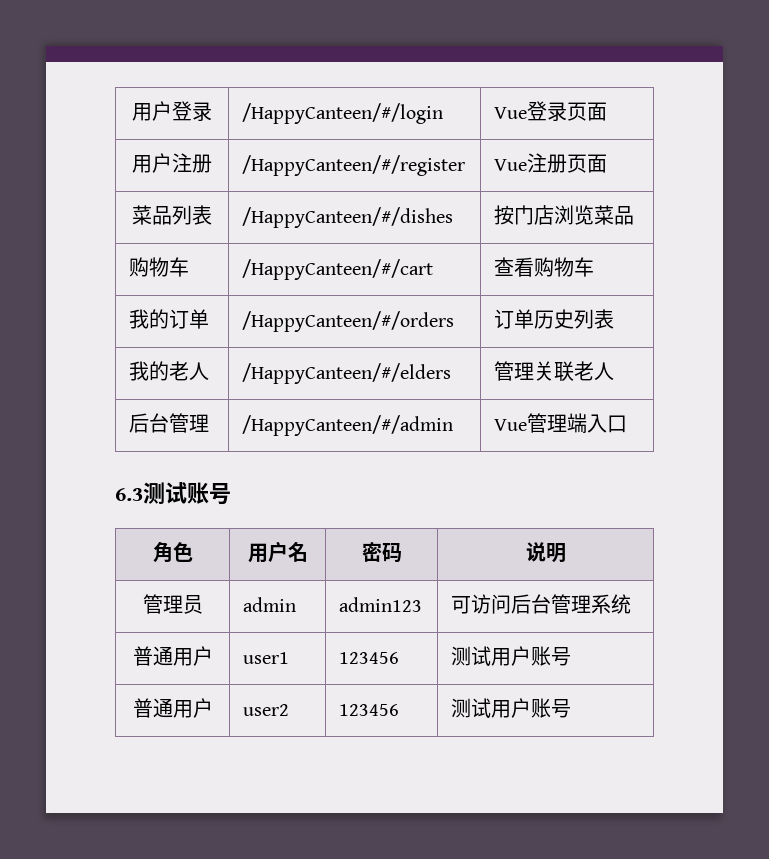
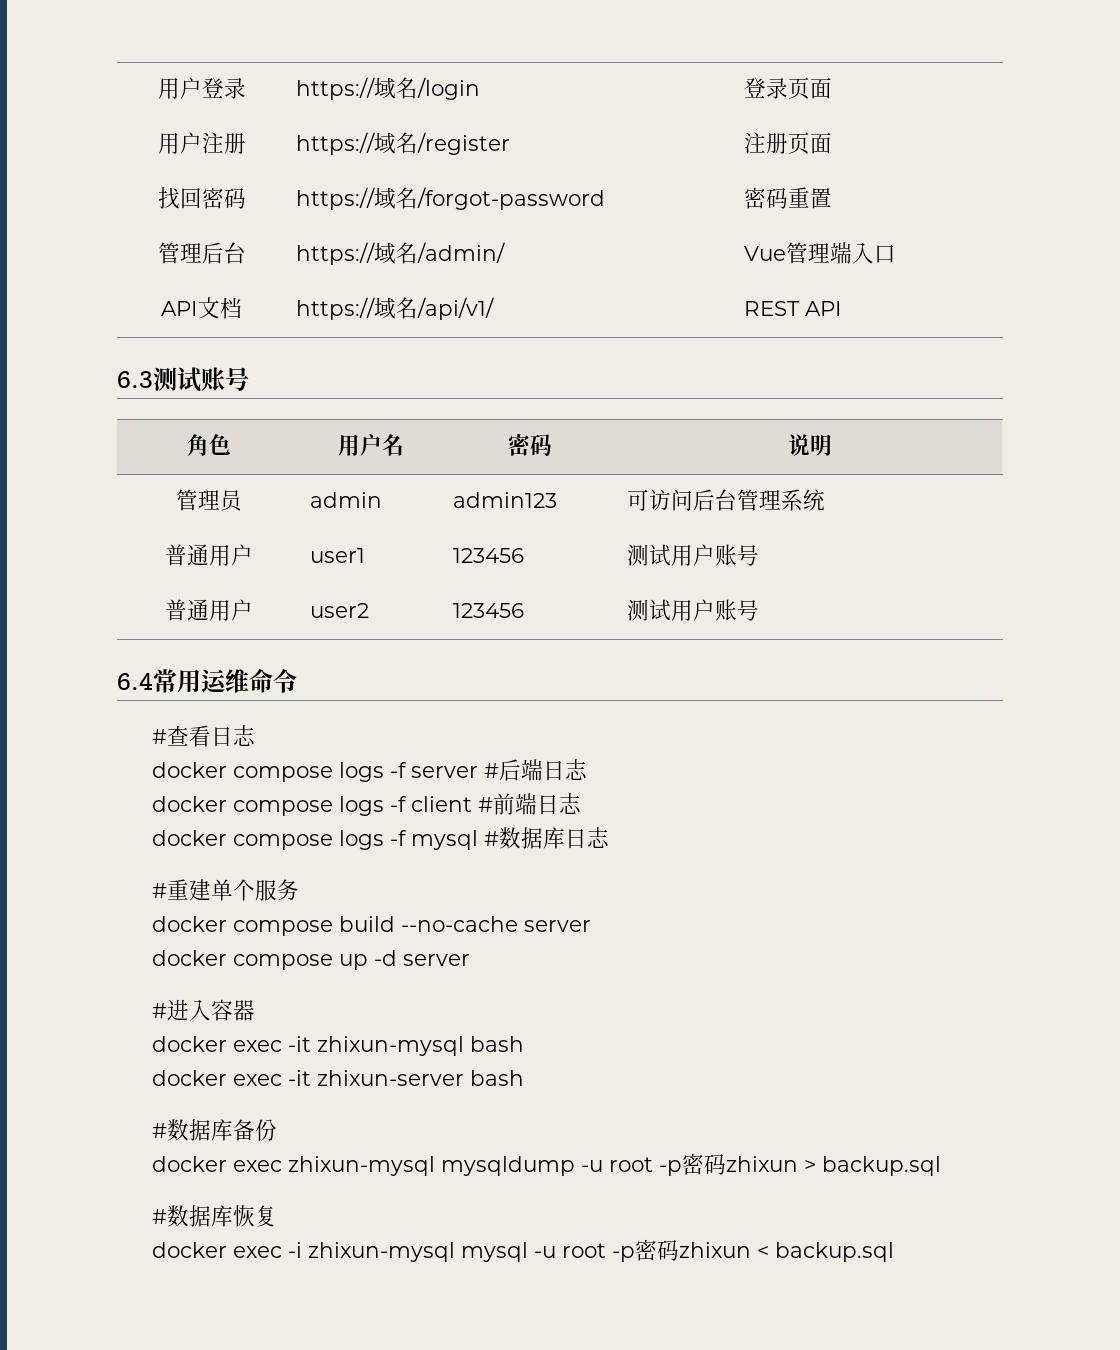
- 用户登录 | /HappyCanteen/#/login | Vue登录页面
+ 用户登录 | https://域名/login | 登录页面
- 用户注册 | /HappyCanteen/#/register | Vue注册页面
+ 用户注册 | https://域名/register | 注册页面
- 菜品列表 | /HappyCanteen/#/dishes | 按门店浏览菜品
- 购物车 | /HappyCanteen/#/cart | 查看购物车
- 我的订单 | /HappyCanteen/#/orders | 订单历史列表
- 我的老人 | /HappyCanteen/#/elders | 管理关联老人
- 后台管理 | /HappyCanteen/#/admin | Vue管理端入口
+ 找回密码 | https://域名/forgot-password | 密码重置
+ 管理后台 | https://域名/admin/ | Vue管理端入口
+ API文档 | https://域名/api/v1/ | REST API
+ 6.4常用运维命令
+ #查看日志
+ docker compose logs -f server #后端日志
+ docker compose logs -f client #前端日志
+ docker compose logs -f mysql #数据库日志
+ #重建单个服务
+ docker compose build --no-cache server
+ docker compose up -d server
+ #进入容器
+ docker exec -it zhixun-mysql bash
+ docker exec -it zhixun-server bash
+ #数据库备份
+ docker exec zhixun-mysql mysqldump -u root -p密码zhixun > backup.sql
+ #数据库恢复
+ docker exec -i zhixun-mysql mysql -u root -p密码zhixun < backup.sql

